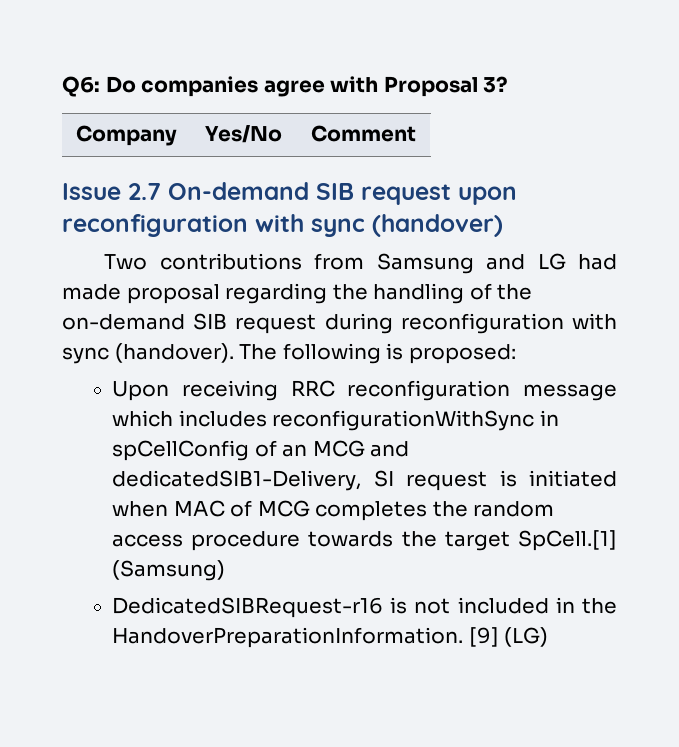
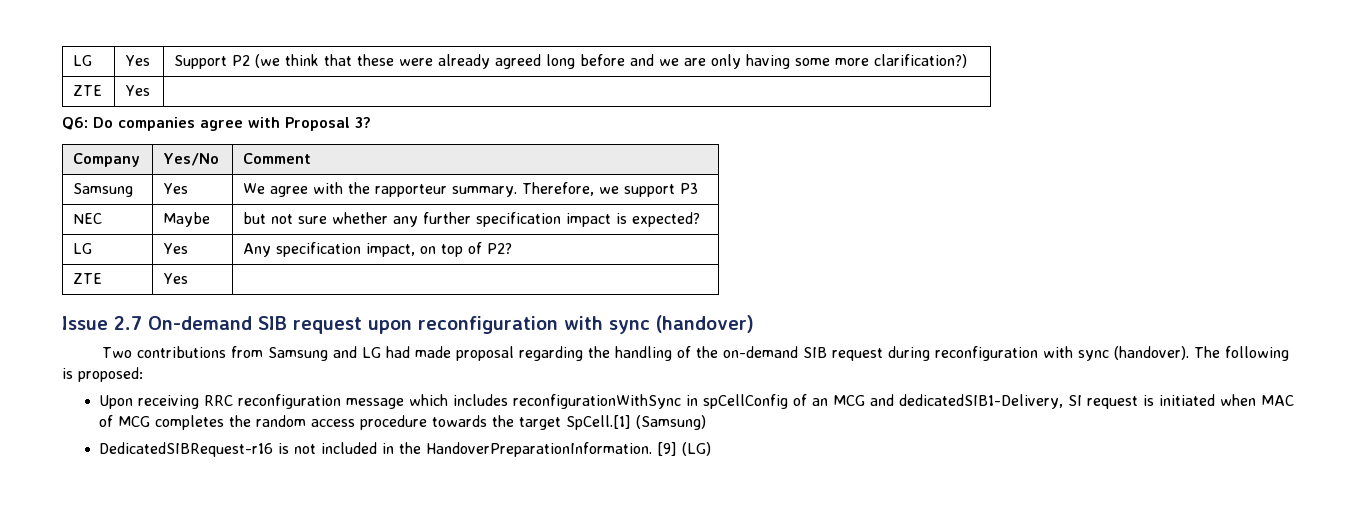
+ LG | Yes | Support P2 (we think that these were already agreed long before and we are only having some more clarification?)
+ ZTE | Yes |
+ Samsung | Yes | We agree with the rapporteur summary. Therefore, we support P3
+ NEC | Maybe | but not sure whether any further specification impact is expected?
+ LG | Yes | Any specification impact, on top of P2?
+ ZTE | Yes |

